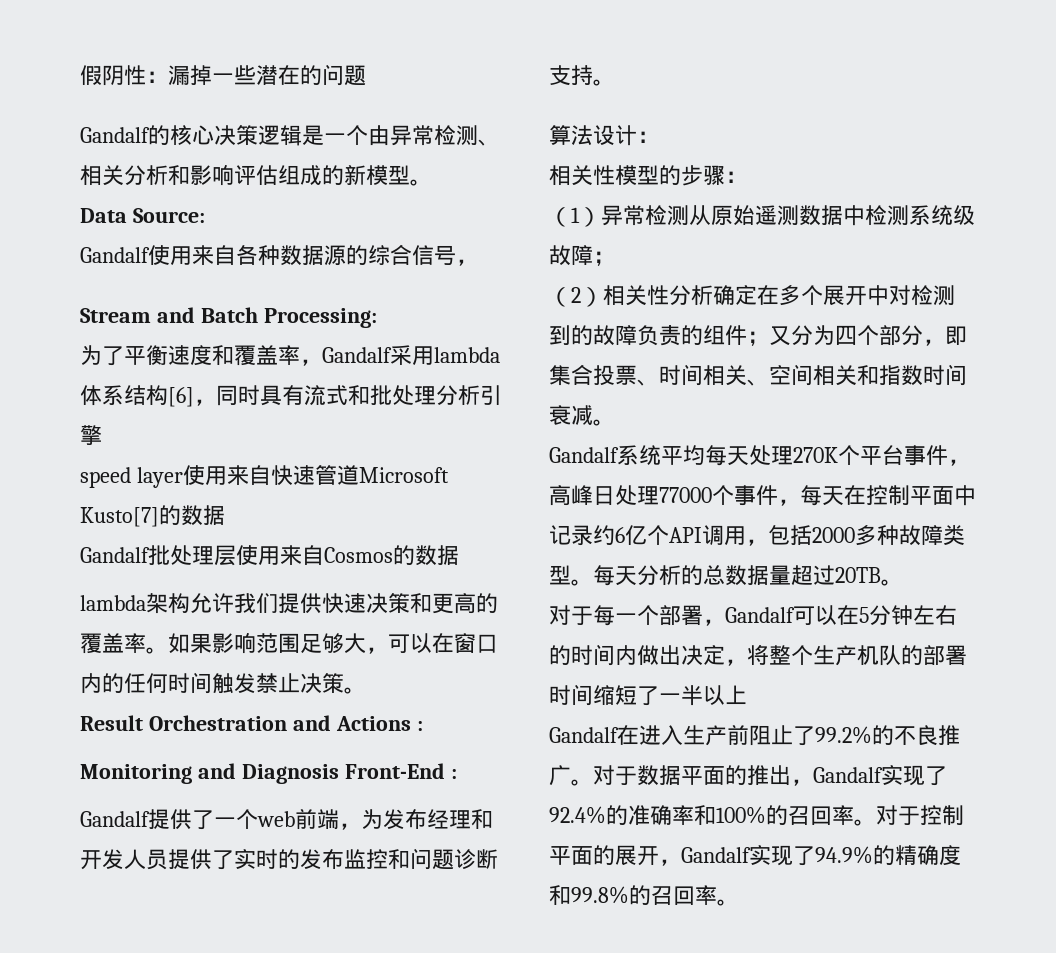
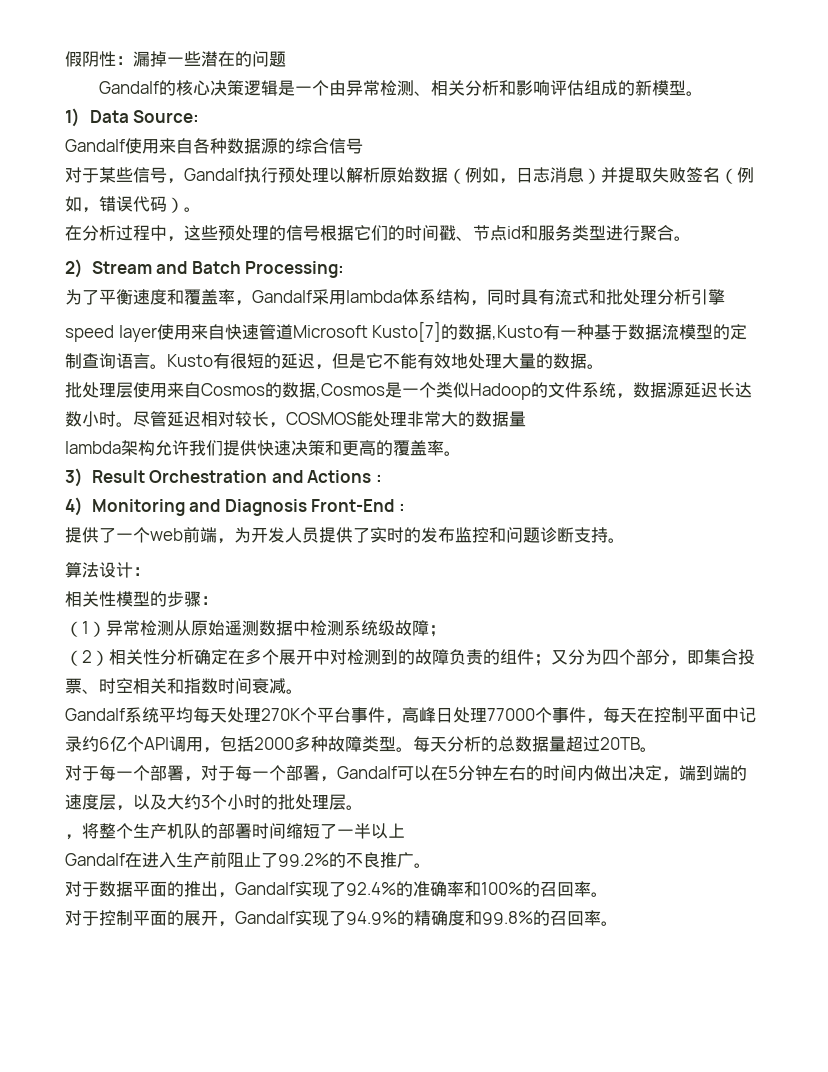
- Data Source:
+ 1) Data Source:
- Gandalf使用来自各种数据源的综合信号，
- Stream and Batch Processing:
+ Gandalf使用来自各种数据源的综合信号
+ 对于某些信号，Gandalf执行预处理以解析原始数据（例如，日志消息）并提取失败签名（例如，错误代码）。
+ 在分析过程中，这些预处理的信号根据它们的时间戳、节点id和服务类型进行聚合。
+ 2) Stream and Batch Processing:
- 为了平衡速度和覆盖率，Gandalf采用lambda体系结构[6]，同时具有流式和批处理分析引擎
+ 为了平衡速度和覆盖率，Gandalf采用lambda体系结构，同时具有流式和批处理分析引擎
- speed layer使用来自快速管道Microsoft Kusto[7]的数据
- Gandalf批处理层使用来自Cosmos的数据
+ speed layer使用来自快速管道Microsoft Kusto[7]的数据,Kusto有一种基于数据流模型的定制查询语言。Kusto有很短的延迟，但是它不能有效地处理大量的数据。
+ 批处理层使用来自Cosmos的数据,Cosmos是一个类似Hadoop的文件系统，数据源延迟长达数小时。尽管延迟相对较长，COSMOS能处理非常大的数据量
- lambda架构允许我们提供快速决策和更高的覆盖率。如果影响范围足够大，可以在窗口内的任何时间触发禁止决策。
- Result Orchestration and Actions :
+ lambda架构允许我们提供快速决策和更高的覆盖率。
+ 3) Result Orchestration and Actions :
- Monitoring and Diagnosis Front-End :
+ 4) Monitoring and Diagnosis Front-End :
- Gandalf提供了一个web前端，为发布经理和开发人员提供了实时的发布监控和问题诊断支持。
+ 提供了一个web前端，为开发人员提供了实时的发布监控和问题诊断支持。
- （2）相关性分析确定在多个展开中对检测到的故障负责的组件；又分为四个部分，即集合投票、时间相关、空间相关和指数时间衰减。
+ （2）相关性分析确定在多个展开中对检测到的故障负责的组件；又分为四个部分，即集合投票、时空相关和指数时间衰减。
- 对于每一个部署，Gandalf可以在5分钟左右的时间内做出决定，将整个生产机队的部署时间缩短了一半以上
+ 对于每一个部署，对于每一个部署，Gandalf可以在5分钟左右的时间内做出决定，端到端的速度层，以及大约3个小时的批处理层。
+ ，将整个生产机队的部署时间缩短了一半以上
- Gandalf在进入生产前阻止了99.2%的不良推广。对于数据平面的推出，Gandalf实现了92.4%的准确率和100%的召回率。对于控制平面的展开，Gandalf实现了94.9%的精确度和99.8%的召回率。
+ Gandalf在进入生产前阻止了99.2%的不良推广。
+ 对于数据平面的推出，Gandalf实现了92.4%的准确率和100%的召回率。
+ 对于控制平面的展开，Gandalf实现了94.9%的精确度和99.8%的召回率。

